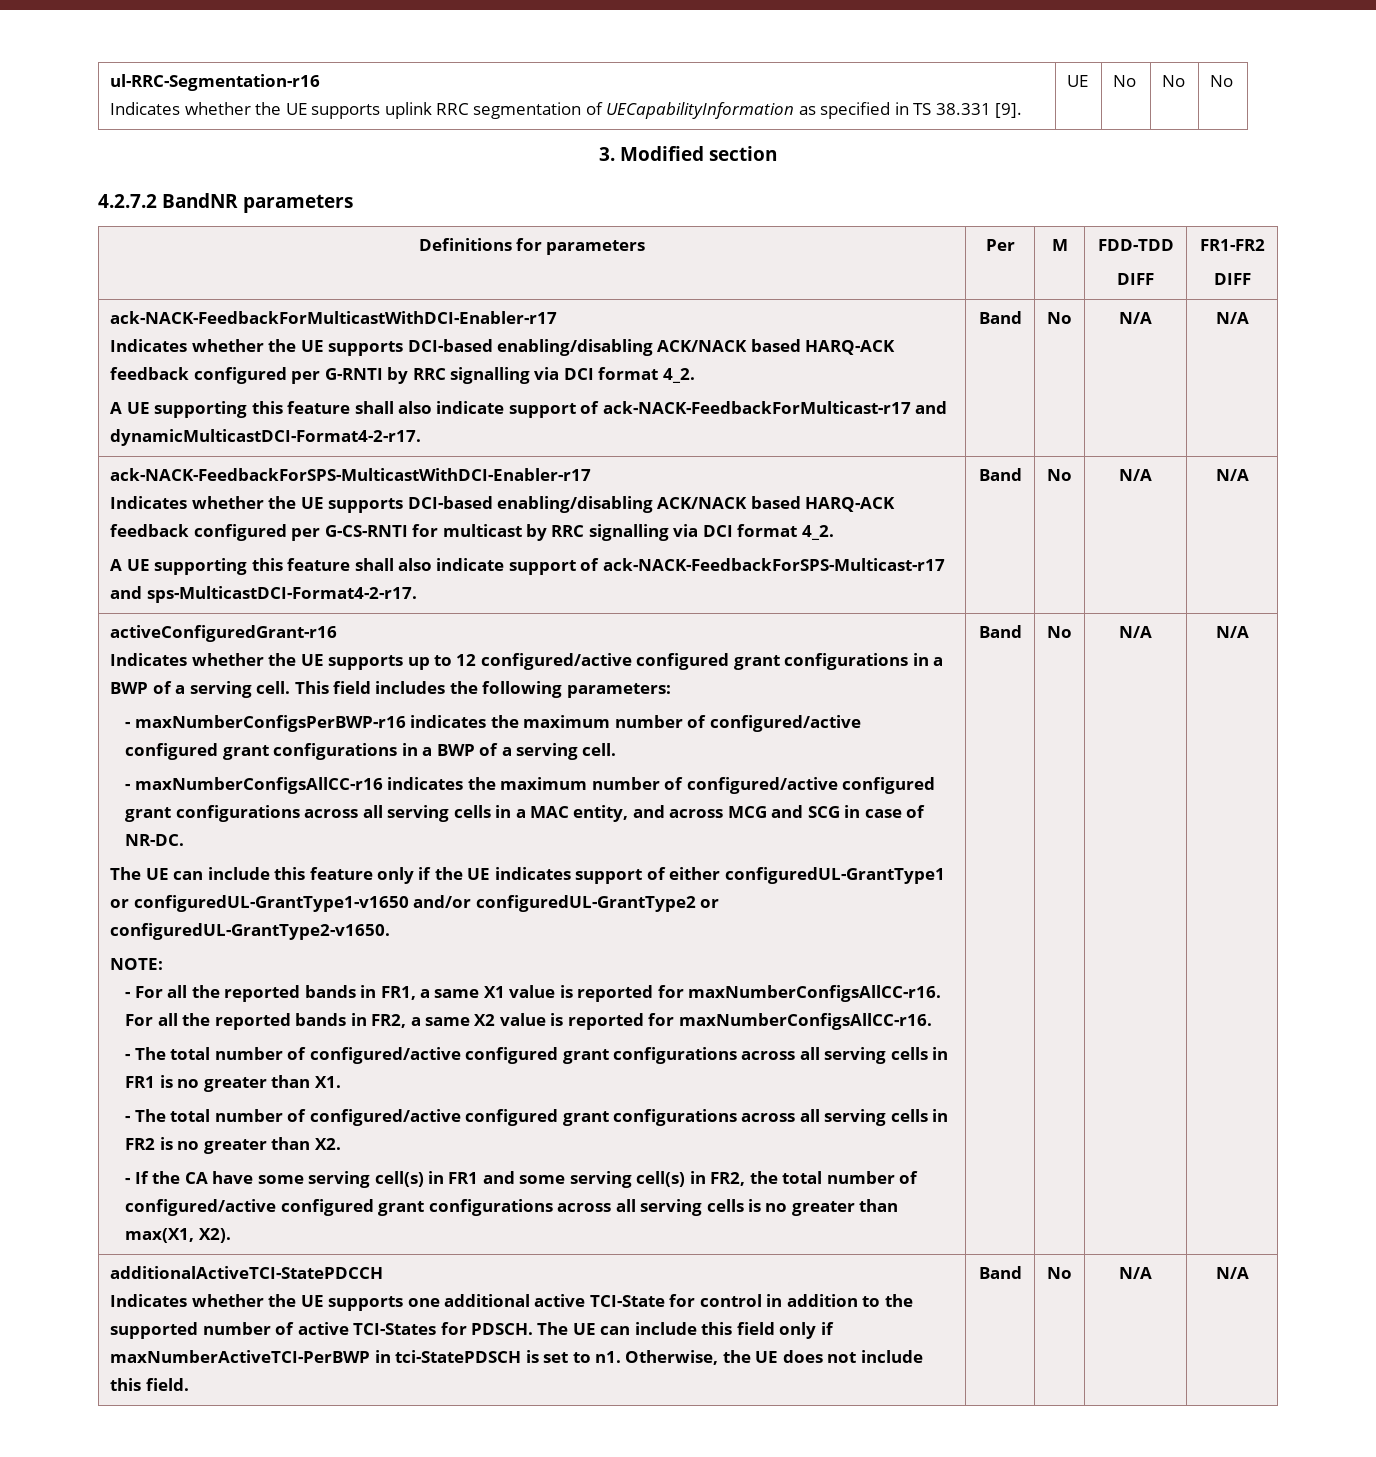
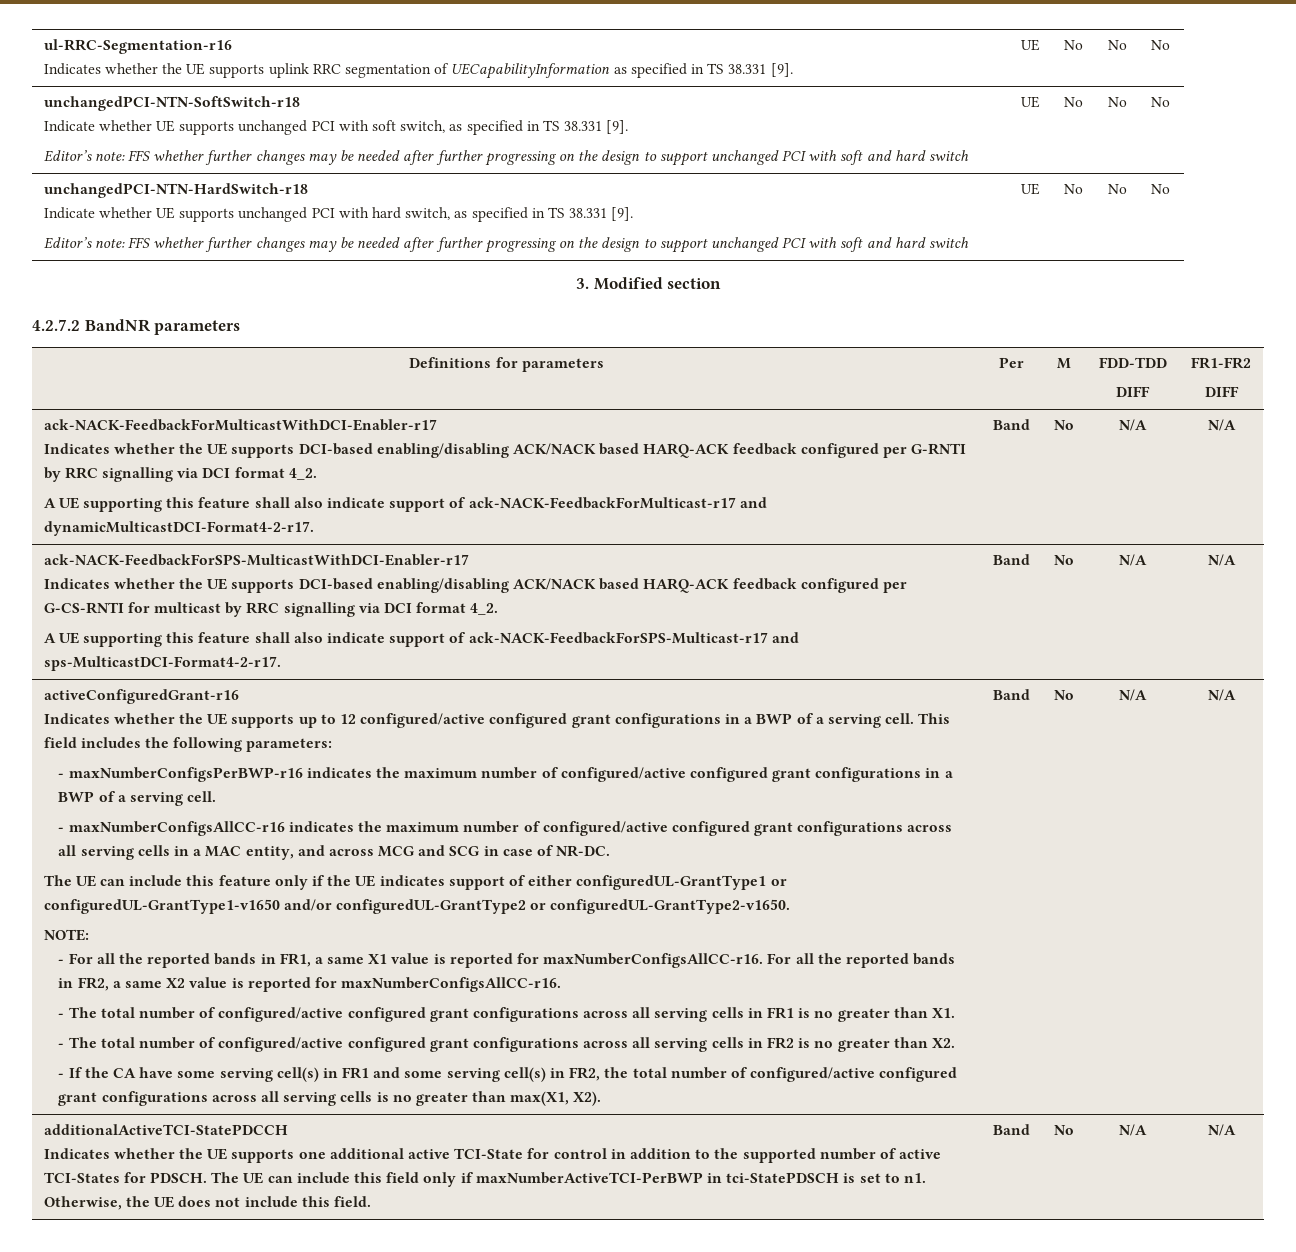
+ unchangedPCI-NTN-SoftSwitch-r18
+ Indicate whether UE supports unchanged PCI with soft switch, as specified in TS 38.331 [9].
+ Editor’s note: FFS whether further changes may be needed after further progressing on the design to support unchanged PCI with soft and hard switch | UE | No | No | No
+ unchangedPCI-NTN-HardSwitch-r18
+ Indicate whether UE supports unchanged PCI with hard switch, as specified in TS 38.331 [9].
+ Editor’s note: FFS whether further changes may be needed after further progressing on the design to support unchanged PCI with soft and hard switch | UE | No | No | No

